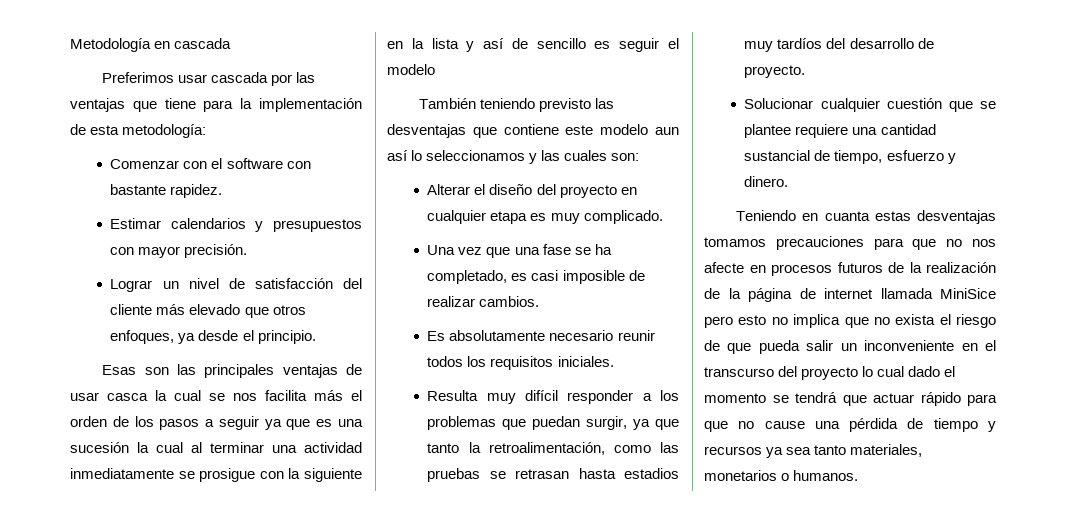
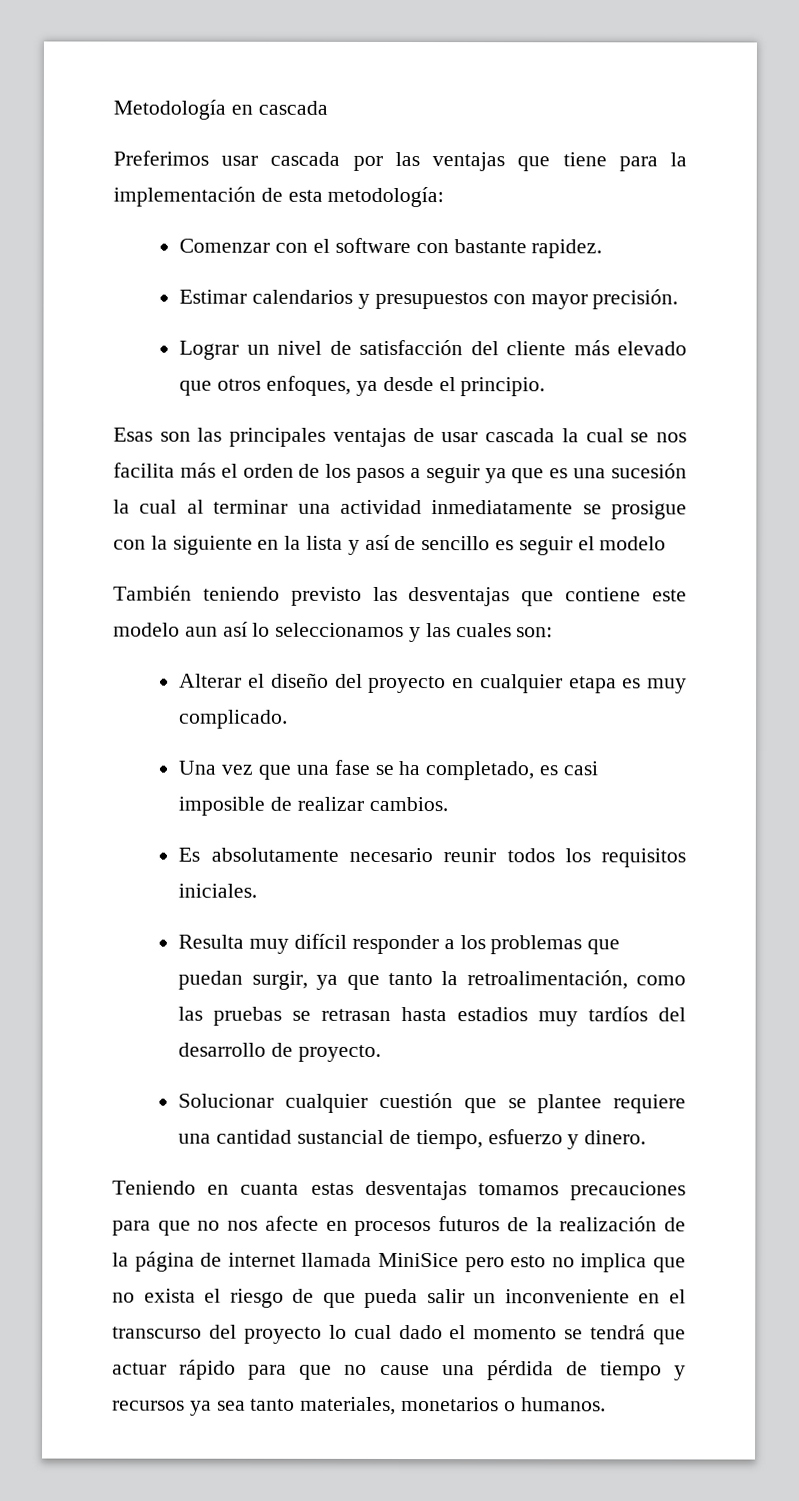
- Esas son las principales ventajas de usar casca la cual se nos facilita más el orden de los pasos a seguir ya que es una sucesión la cual al terminar una actividad inmediatamente se prosigue con la siguiente en la lista y así de sencillo es seguir el modelo
+ Esas son las principales ventajas de usar cascada la cual se nos facilita más el orden de los pasos a seguir ya que es una sucesión la cual al terminar una actividad inmediatamente se prosigue con la siguiente en la lista y así de sencillo es seguir el modelo

